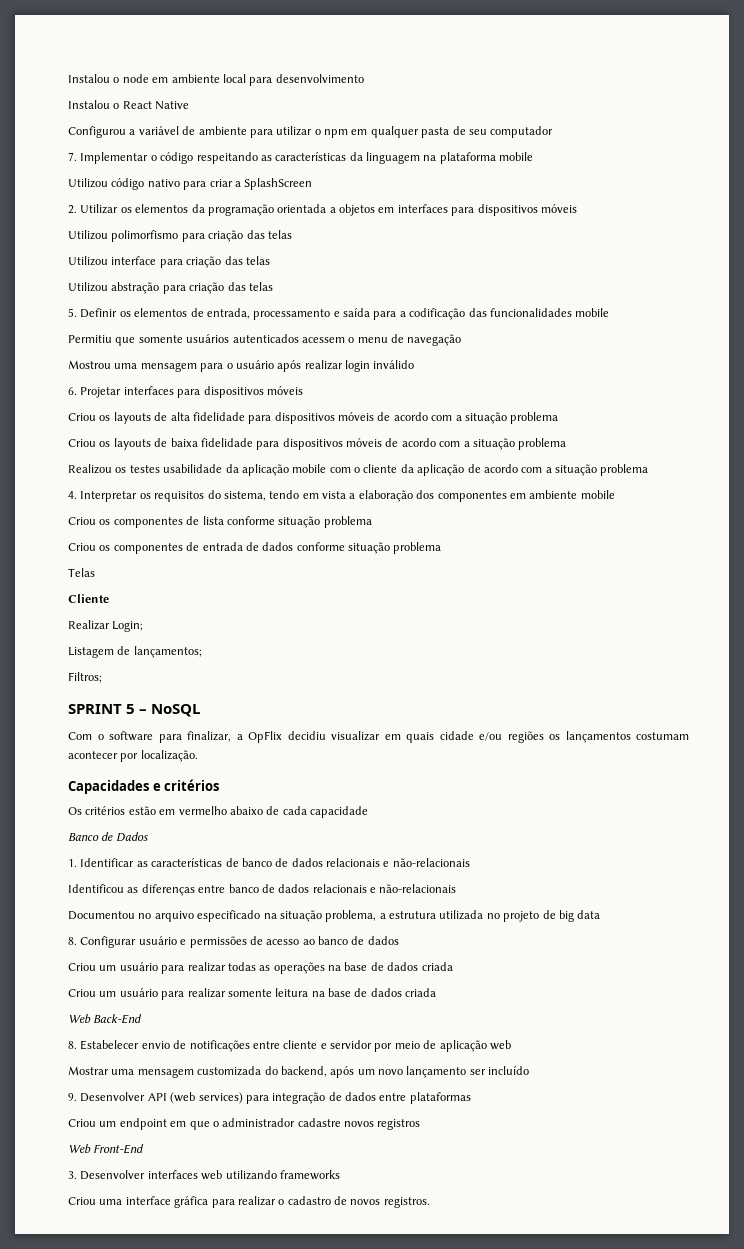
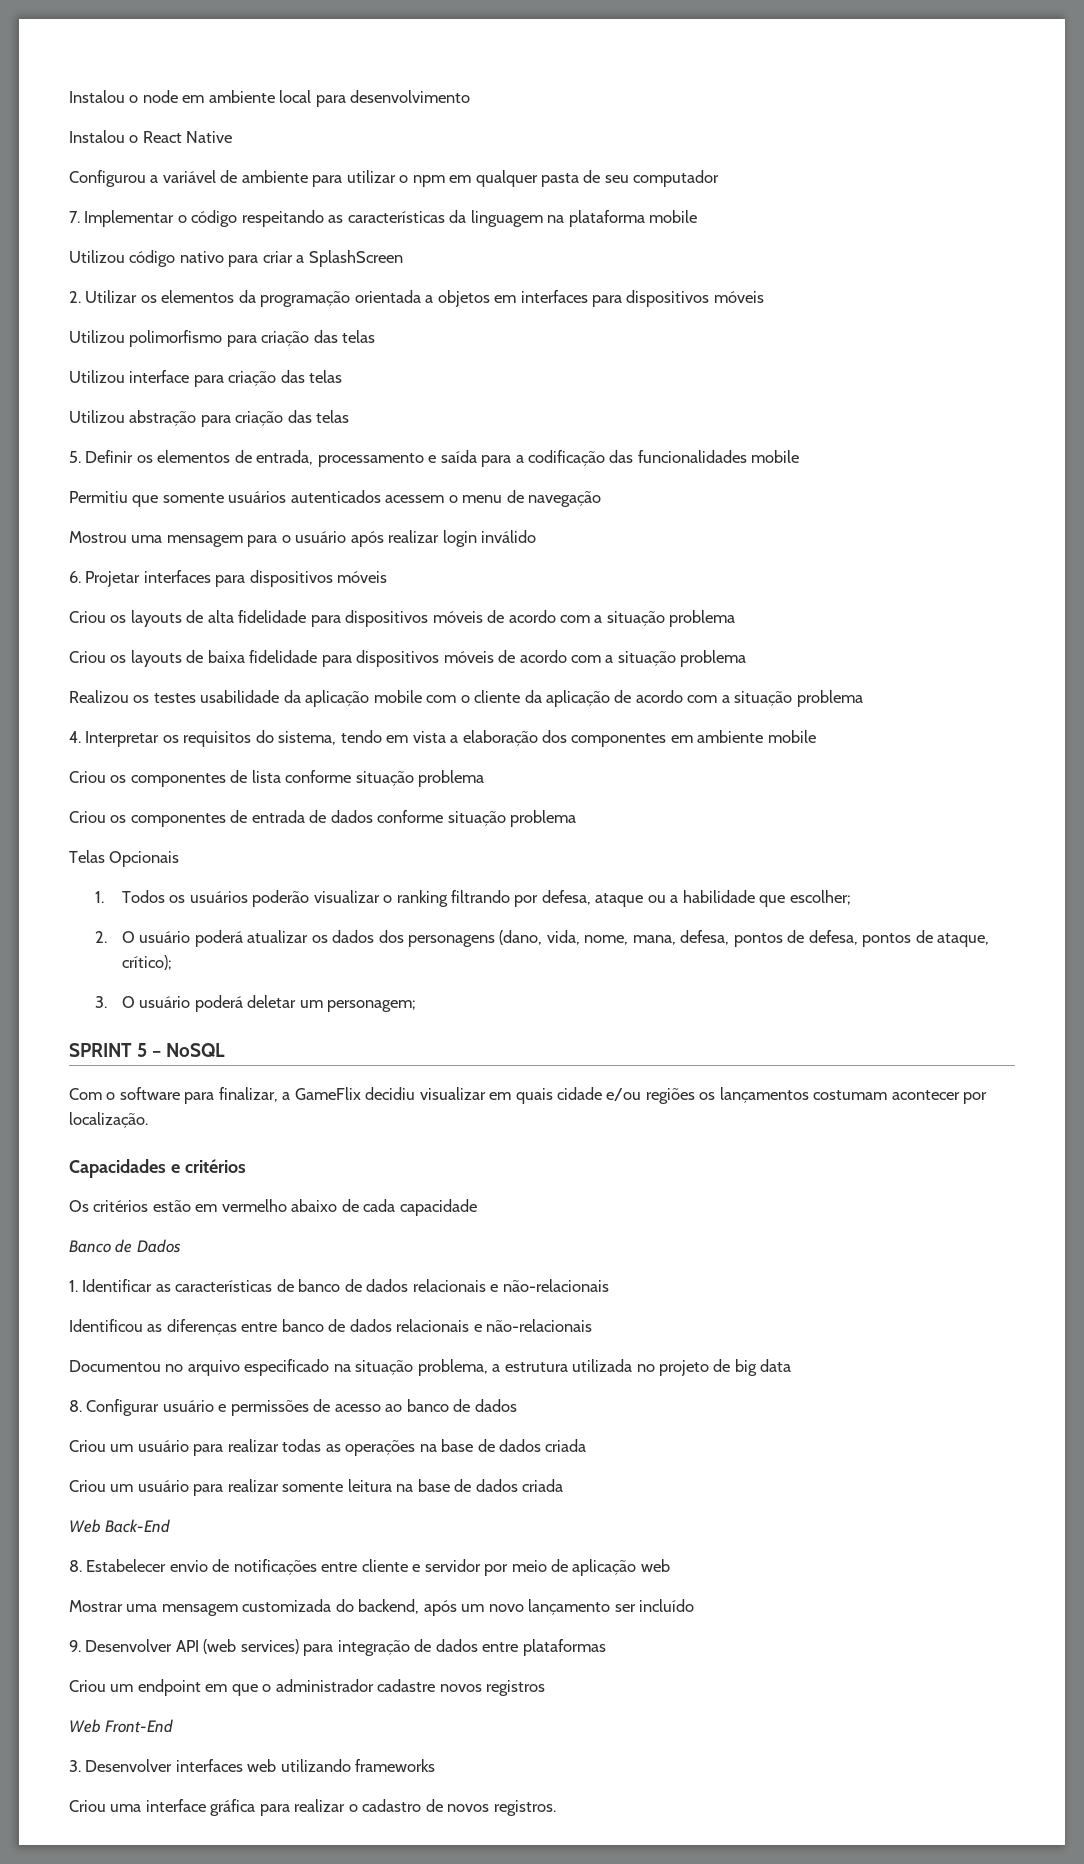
- Telas
- Cliente
- Realizar Login;
- Listagem de lançamentos;
- Filtros;
+ Telas Opcionais
+ 1. Todos os usuários poderão visualizar o ranking filtrando por defesa, ataque ou a habilidade que escolher;
+ 2. O usuário poderá atualizar os dados dos personagens (dano, vida, nome, mana, defesa, pontos de defesa, pontos de ataque, crítico);
+ 3. O usuário poderá deletar um personagem;
- Com o software para finalizar, a OpFlix decidiu visualizar em quais cidade e/ou regiões os lançamentos costumam acontecer por localização.
+ Com o software para finalizar, a GameFlix decidiu visualizar em quais cidade e/ou regiões os lançamentos costumam acontecer por localização.

